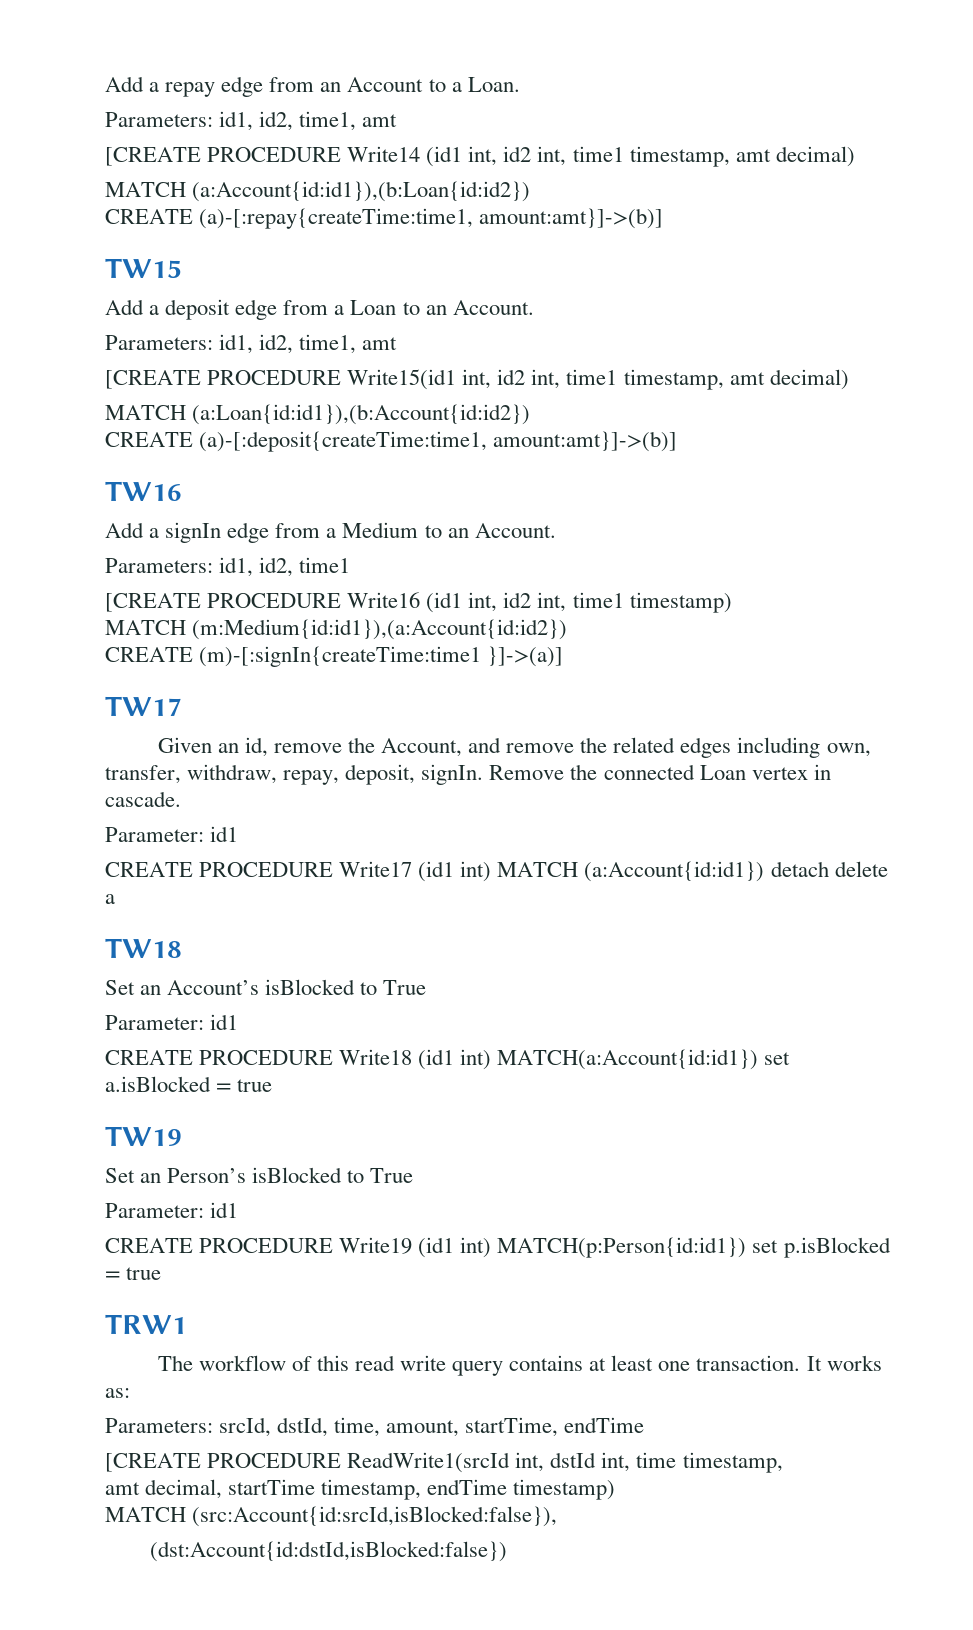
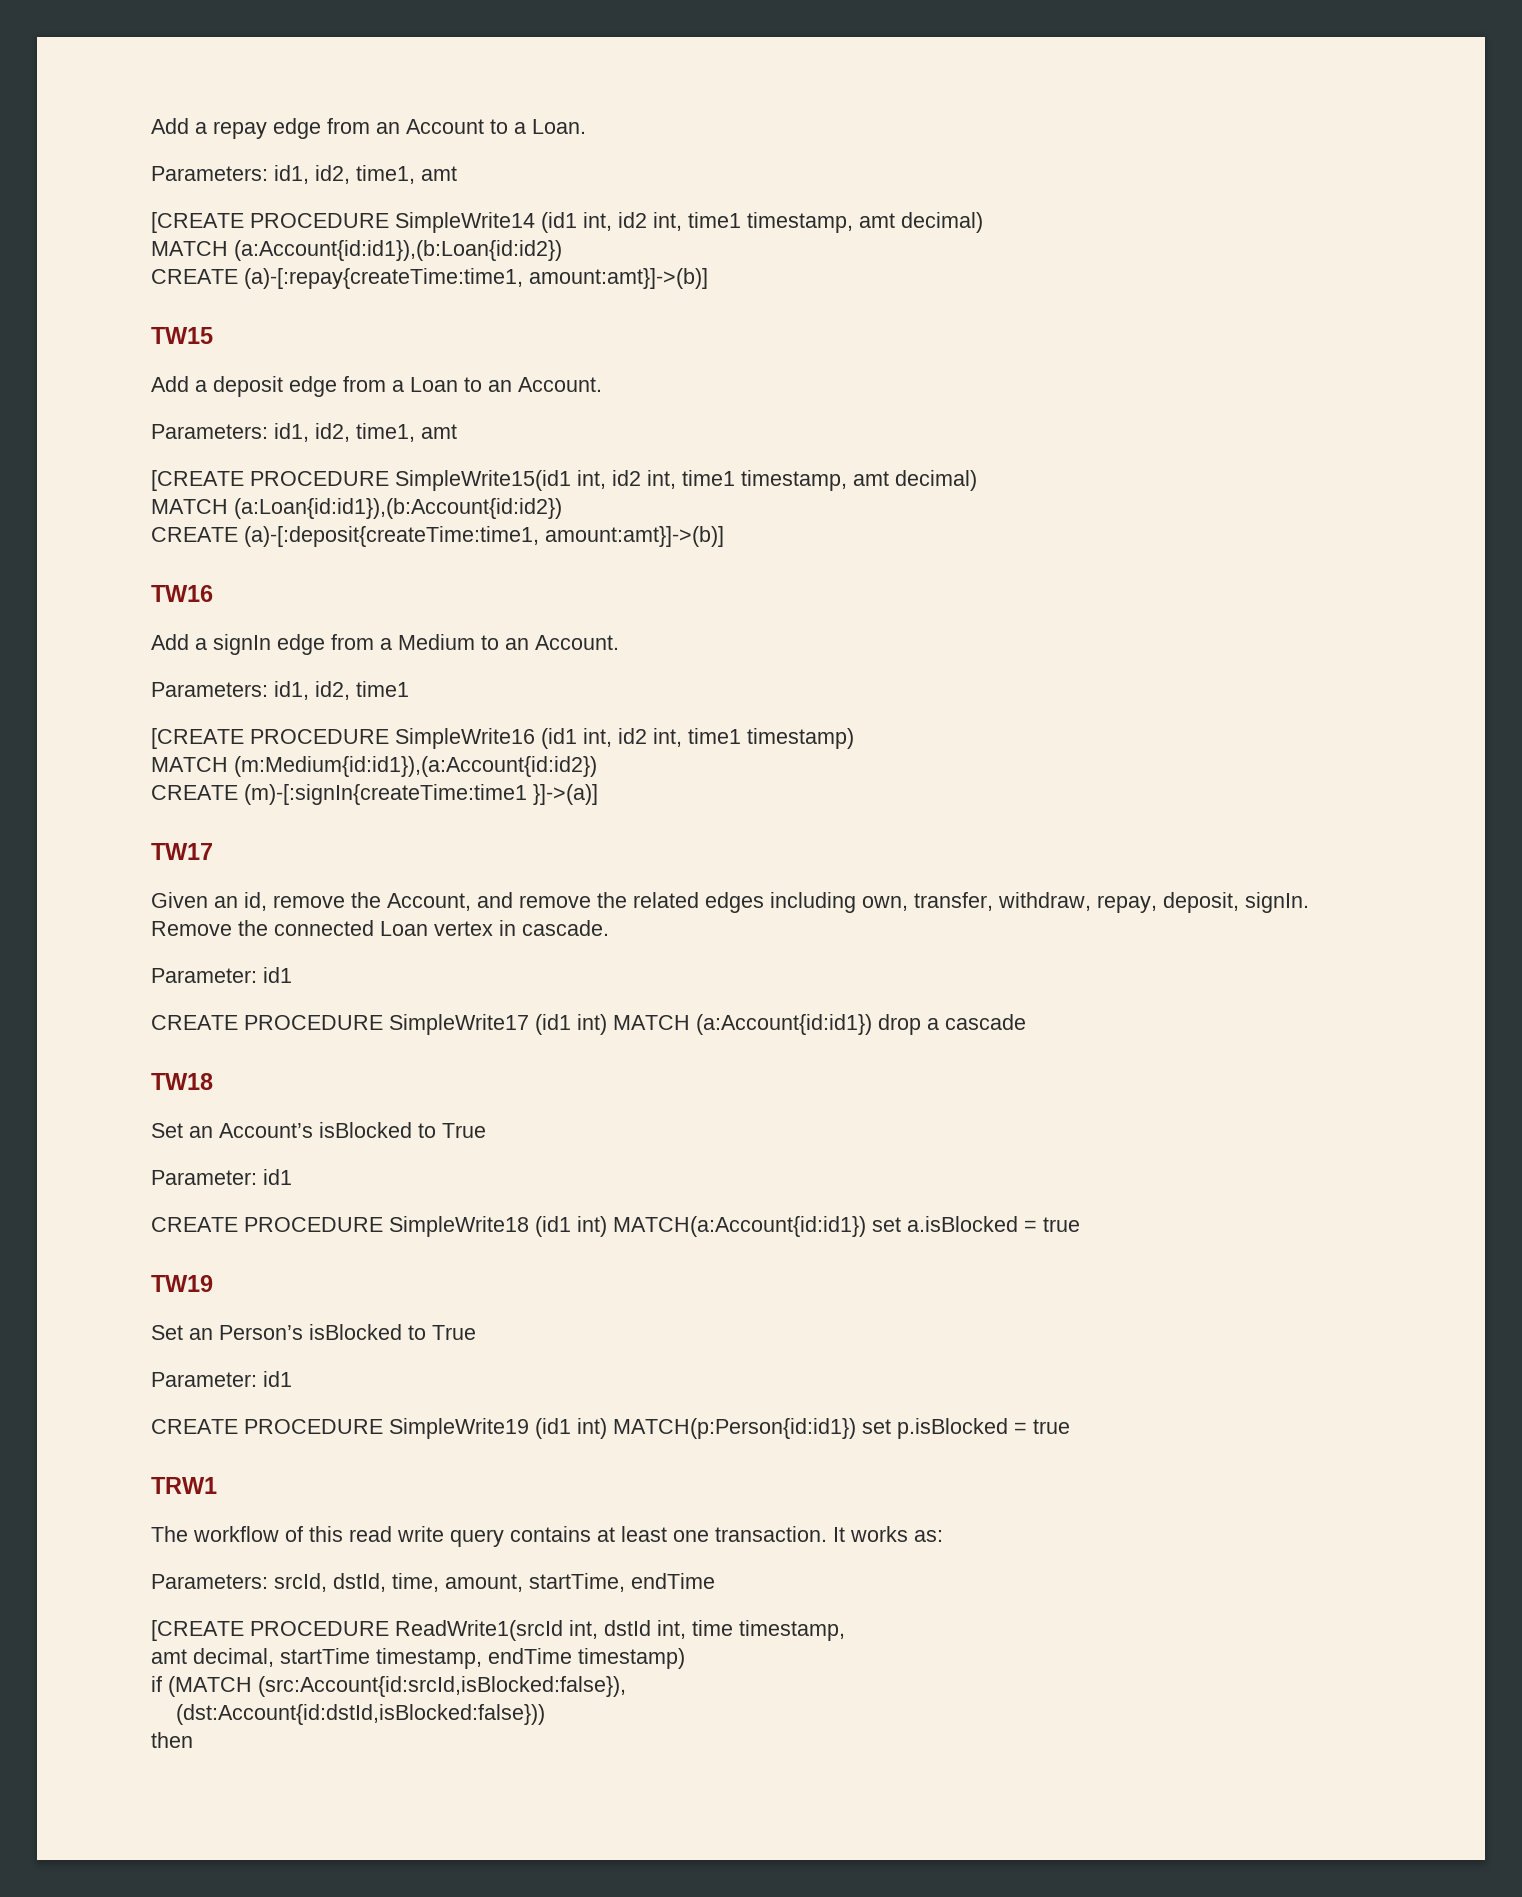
- [CREATE PROCEDURE Write14 (id1 int, id2 int, time1 timestamp, amt decimal)
+ [CREATE PROCEDURE SimpleWrite14 (id1 int, id2 int, time1 timestamp, amt decimal)
- [CREATE PROCEDURE Write15(id1 int, id2 int, time1 timestamp, amt decimal)
+ [CREATE PROCEDURE SimpleWrite15(id1 int, id2 int, time1 timestamp, amt decimal)
- [CREATE PROCEDURE Write16 (id1 int, id2 int, time1 timestamp)
+ [CREATE PROCEDURE SimpleWrite16 (id1 int, id2 int, time1 timestamp)
- CREATE PROCEDURE Write17 (id1 int) MATCH (a:Account{id:id1}) detach delete a
+ CREATE PROCEDURE SimpleWrite17 (id1 int) MATCH (a:Account{id:id1}) drop a cascade
- CREATE PROCEDURE Write18 (id1 int) MATCH(a:Account{id:id1}) set a.isBlocked = true
+ CREATE PROCEDURE SimpleWrite18 (id1 int) MATCH(a:Account{id:id1}) set a.isBlocked = true
- CREATE PROCEDURE Write19 (id1 int) MATCH(p:Person{id:id1}) set p.isBlocked = true
+ CREATE PROCEDURE SimpleWrite19 (id1 int) MATCH(p:Person{id:id1}) set p.isBlocked = true
- MATCH (src:Account{id:srcId,isBlocked:false}),
+ if (MATCH (src:Account{id:srcId,isBlocked:false}),
- (dst:Account{id:dstId,isBlocked:false})
+ (dst:Account{id:dstId,isBlocked:false}))
+ then

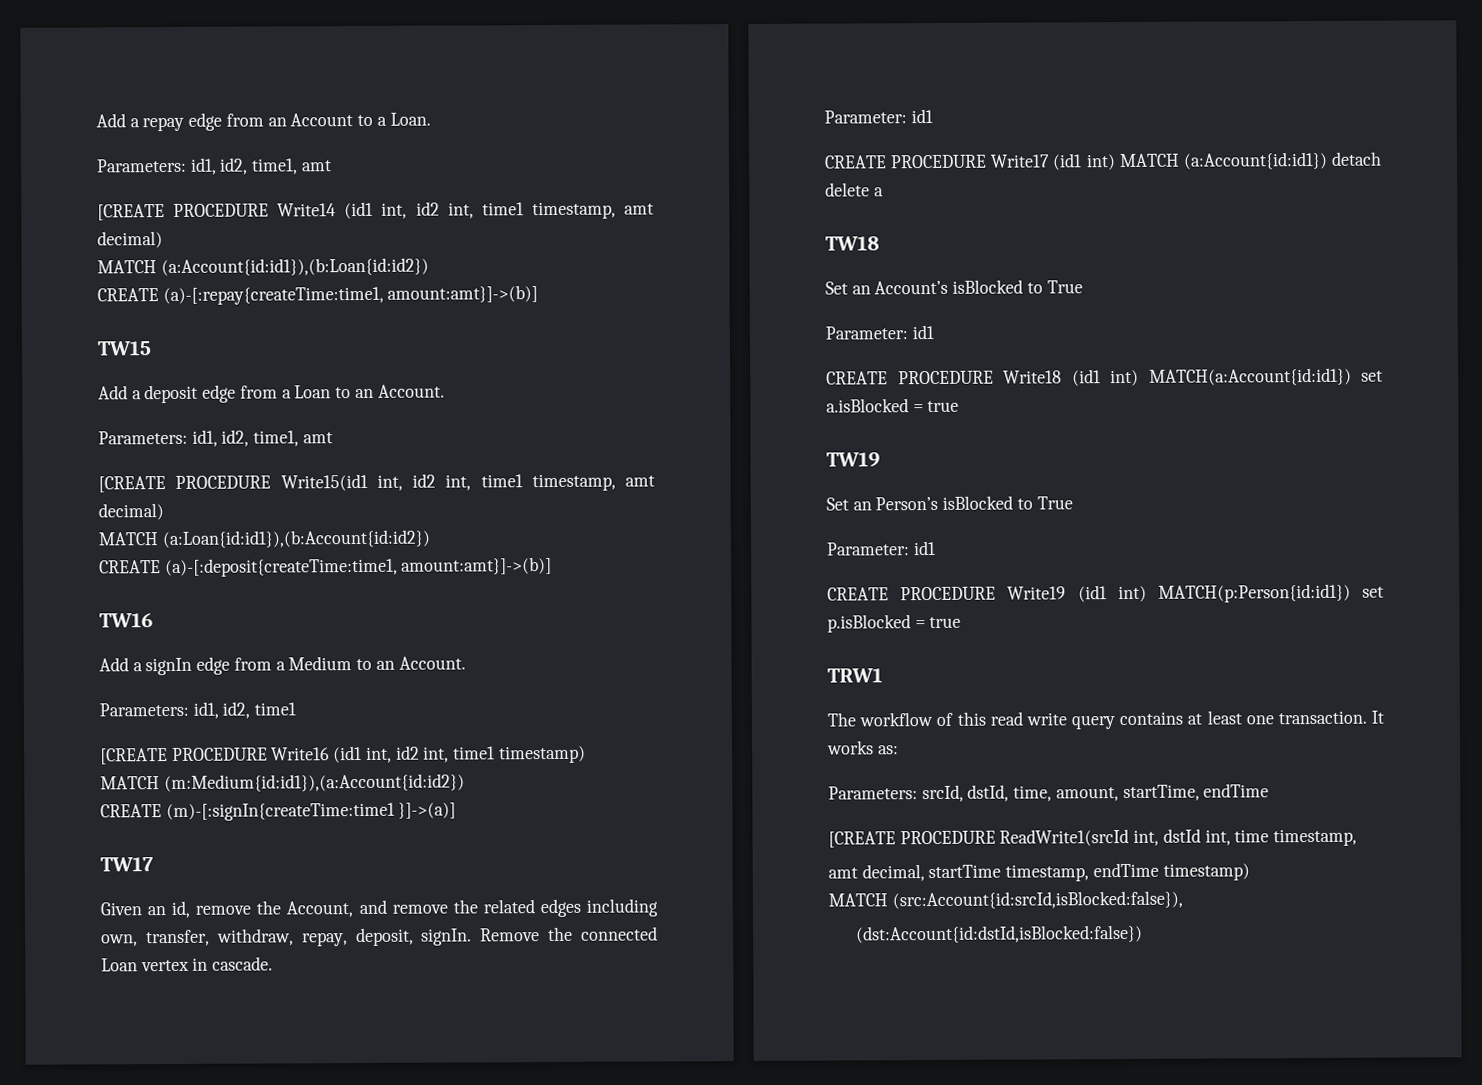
- [CREATE PROCEDURE SimpleWrite14 (id1 int, id2 int, time1 timestamp, amt decimal)
+ [CREATE PROCEDURE Write14 (id1 int, id2 int, time1 timestamp, amt decimal)
- [CREATE PROCEDURE SimpleWrite15(id1 int, id2 int, time1 timestamp, amt decimal)
+ [CREATE PROCEDURE Write15(id1 int, id2 int, time1 timestamp, amt decimal)
- [CREATE PROCEDURE SimpleWrite16 (id1 int, id2 int, time1 timestamp)
+ [CREATE PROCEDURE Write16 (id1 int, id2 int, time1 timestamp)
- CREATE PROCEDURE SimpleWrite17 (id1 int) MATCH (a:Account{id:id1}) drop a cascade
+ CREATE PROCEDURE Write17 (id1 int) MATCH (a:Account{id:id1}) detach delete a
- CREATE PROCEDURE SimpleWrite18 (id1 int) MATCH(a:Account{id:id1}) set a.isBlocked = true
+ CREATE PROCEDURE Write18 (id1 int) MATCH(a:Account{id:id1}) set a.isBlocked = true
- CREATE PROCEDURE SimpleWrite19 (id1 int) MATCH(p:Person{id:id1}) set p.isBlocked = true
+ CREATE PROCEDURE Write19 (id1 int) MATCH(p:Person{id:id1}) set p.isBlocked = true
- if (MATCH (src:Account{id:srcId,isBlocked:false}),
+ MATCH (src:Account{id:srcId,isBlocked:false}),
- (dst:Account{id:dstId,isBlocked:false}))
- then
+ (dst:Account{id:dstId,isBlocked:false})

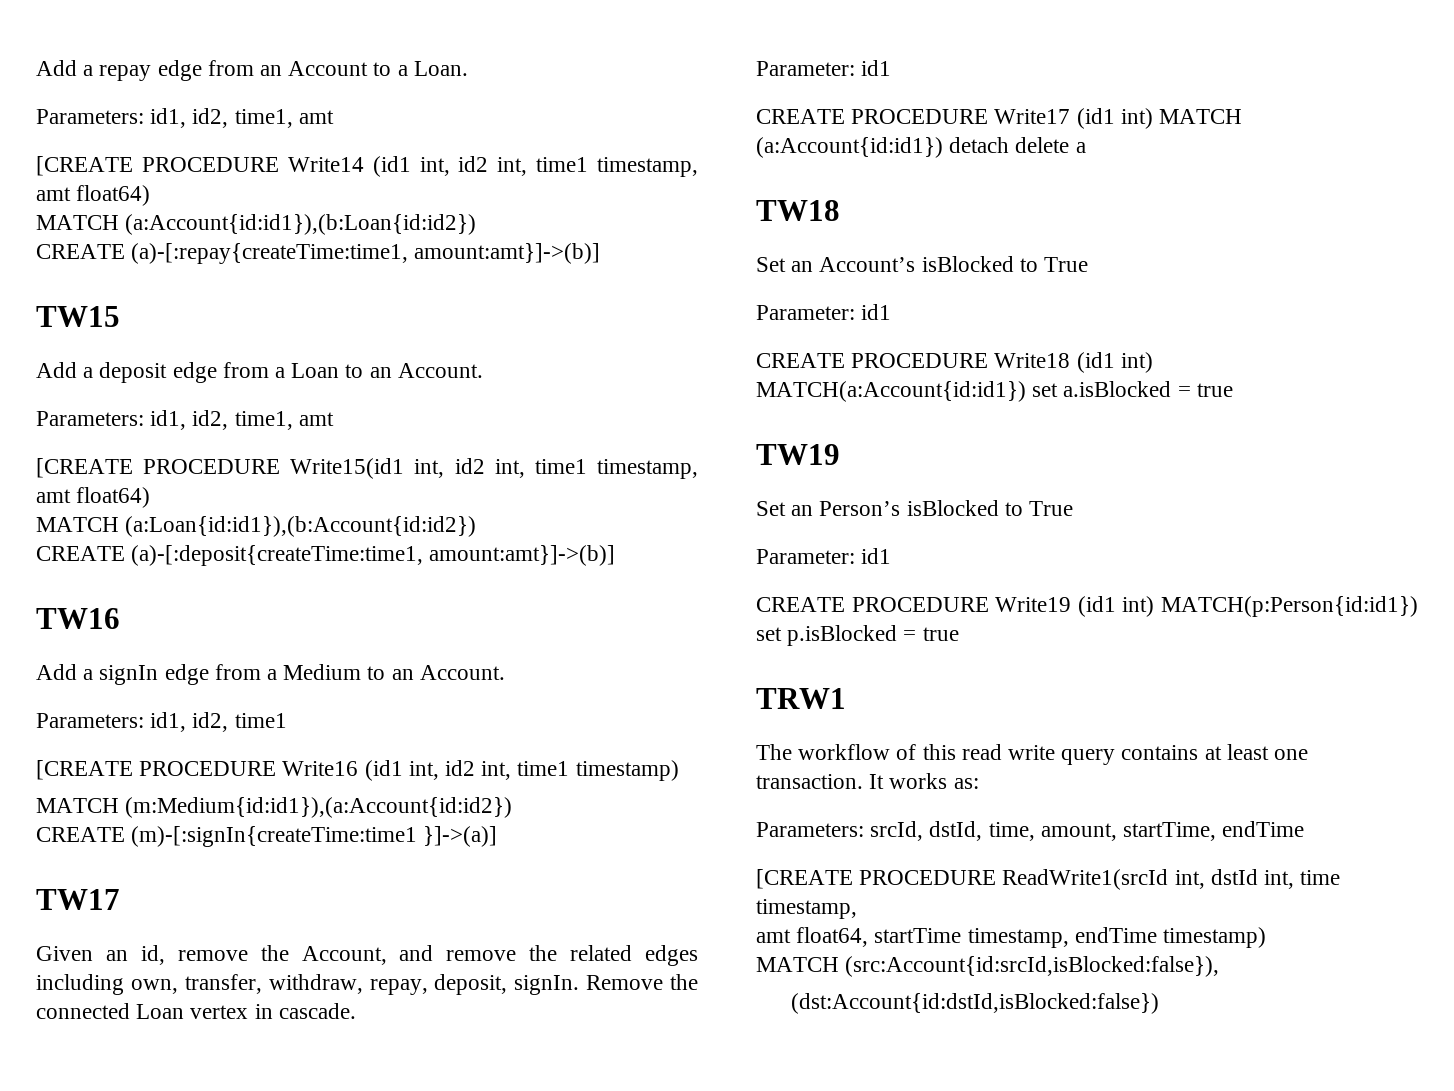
- [CREATE PROCEDURE Write14 (id1 int, id2 int, time1 timestamp, amt decimal)
+ [CREATE PROCEDURE Write14 (id1 int, id2 int, time1 timestamp, amt float64)
- [CREATE PROCEDURE Write15(id1 int, id2 int, time1 timestamp, amt decimal)
+ [CREATE PROCEDURE Write15(id1 int, id2 int, time1 timestamp, amt float64)
- amt decimal, startTime timestamp, endTime timestamp)
+ amt float64, startTime timestamp, endTime timestamp)

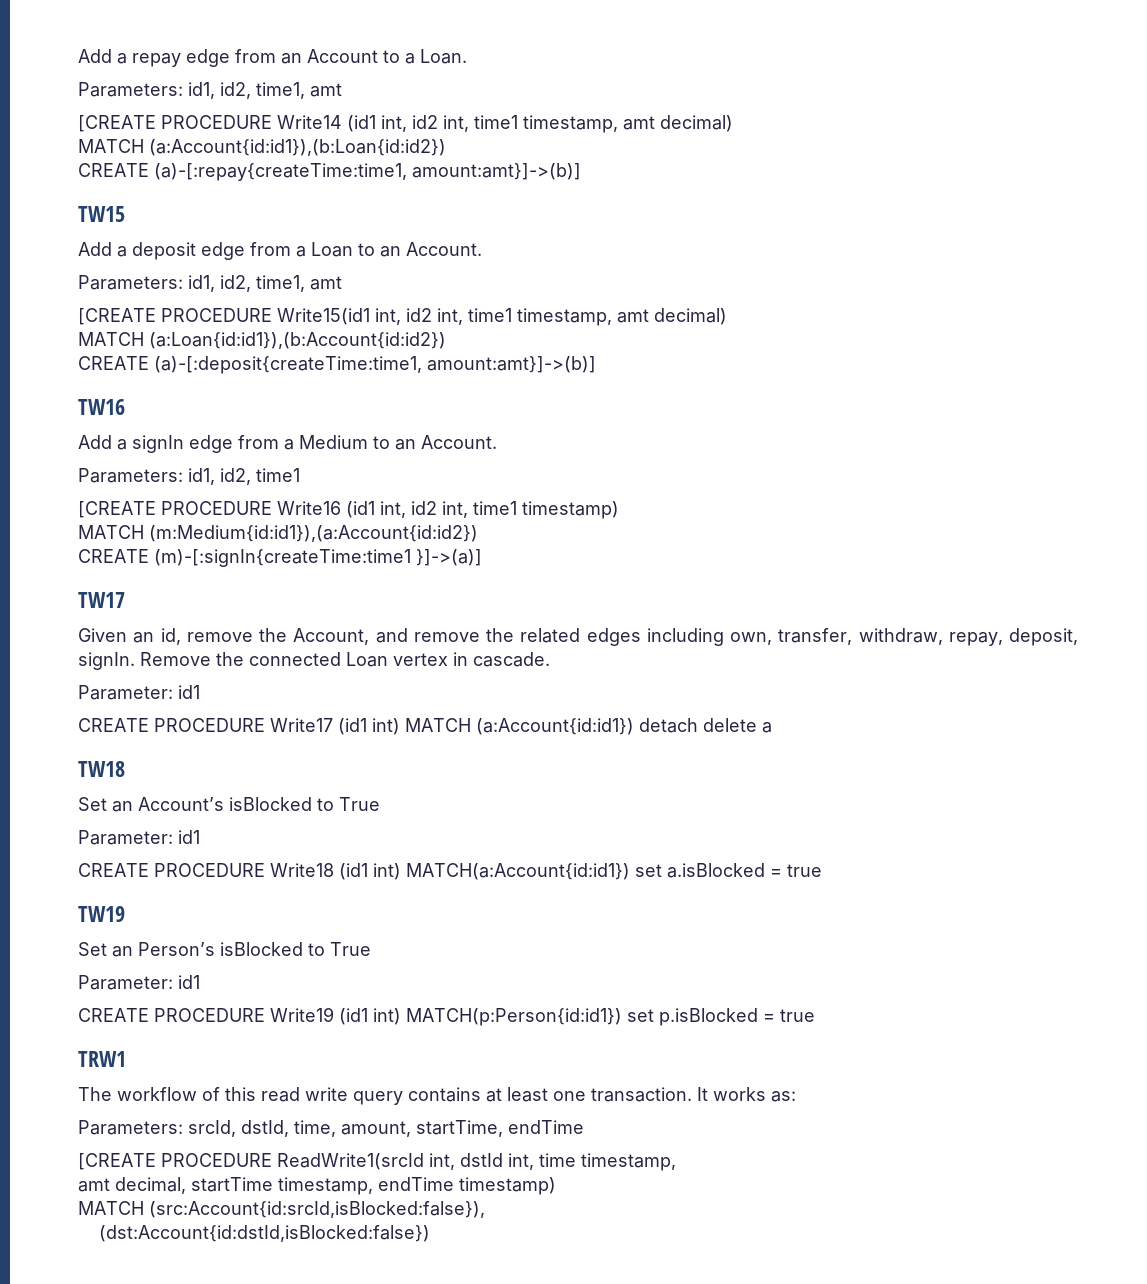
- [CREATE PROCEDURE Write14 (id1 int, id2 int, time1 timestamp, amt float64)
+ [CREATE PROCEDURE Write14 (id1 int, id2 int, time1 timestamp, amt decimal)
- [CREATE PROCEDURE Write15(id1 int, id2 int, time1 timestamp, amt float64)
+ [CREATE PROCEDURE Write15(id1 int, id2 int, time1 timestamp, amt decimal)
- amt float64, startTime timestamp, endTime timestamp)
+ amt decimal, startTime timestamp, endTime timestamp)

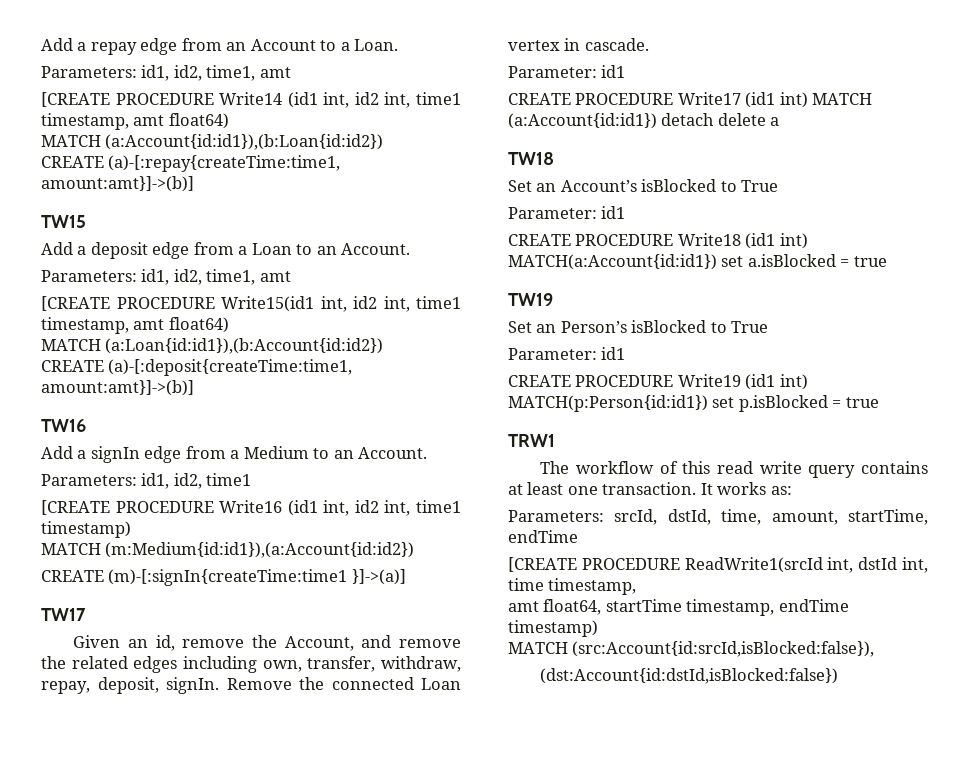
- [CREATE PROCEDURE Write14 (id1 int, id2 int, time1 timestamp, amt decimal)
+ [CREATE PROCEDURE Write14 (id1 int, id2 int, time1 timestamp, amt float64)
- [CREATE PROCEDURE Write15(id1 int, id2 int, time1 timestamp, amt decimal)
+ [CREATE PROCEDURE Write15(id1 int, id2 int, time1 timestamp, amt float64)
- amt decimal, startTime timestamp, endTime timestamp)
+ amt float64, startTime timestamp, endTime timestamp)

